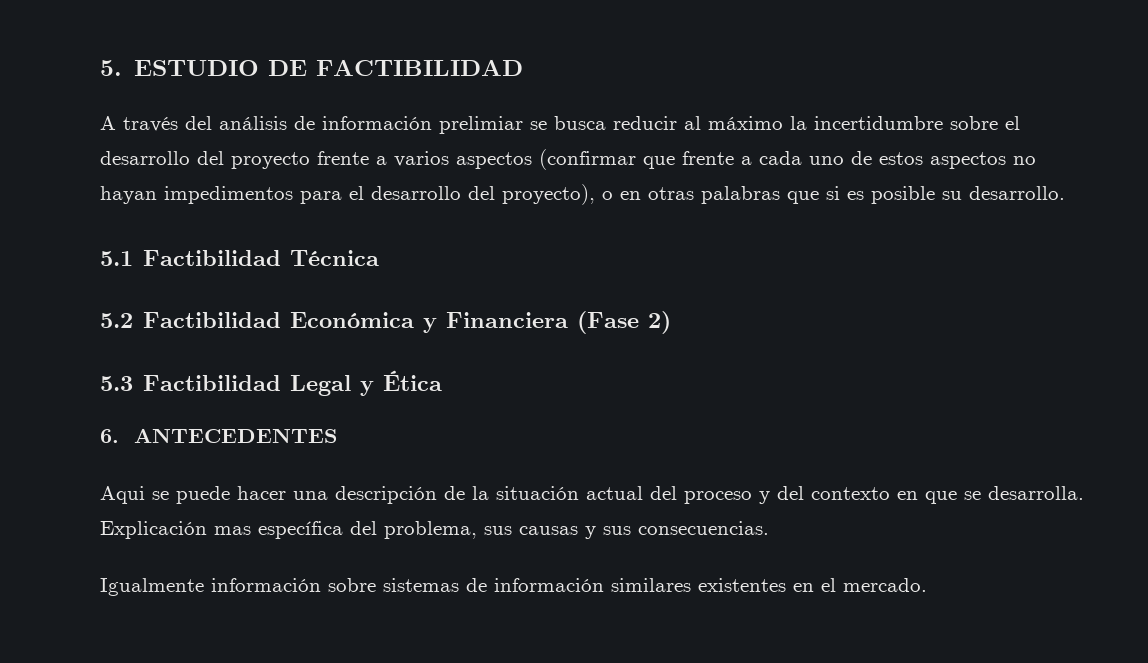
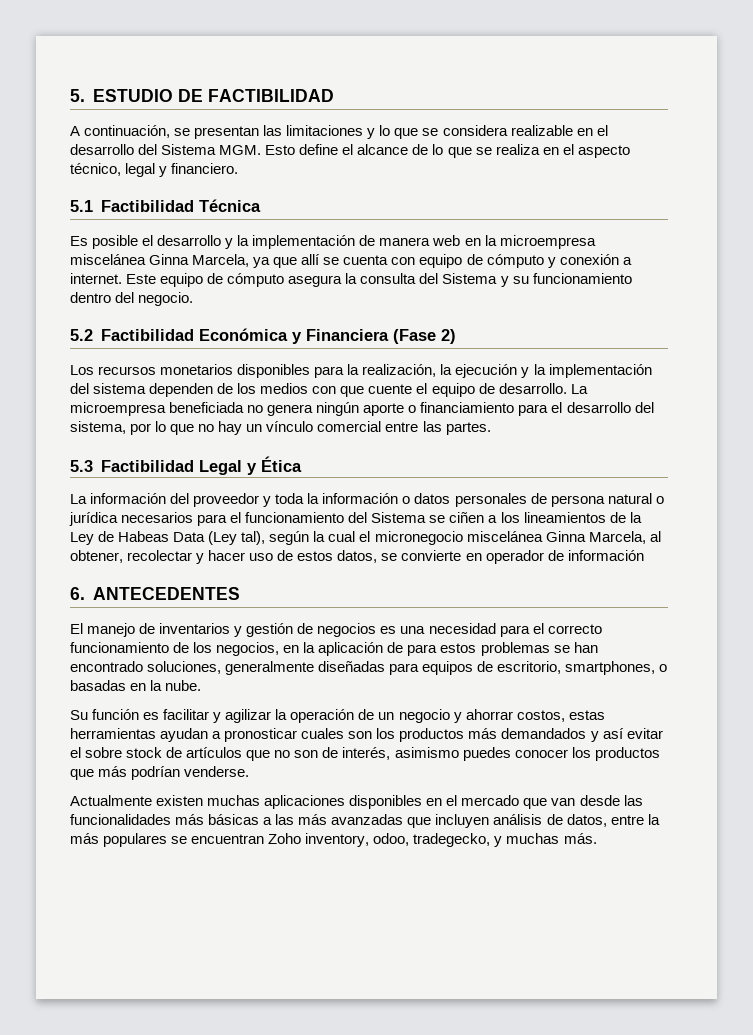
- A través del análisis de información prelimiar se busca reducir al máximo la incertidumbre sobre el desarrollo del proyecto frente a varios aspectos (confirmar que frente a cada uno de estos aspectos no hayan impedimentos para el desarrollo del proyecto), o en otras palabras que si es posible su desarrollo.
+ A continuación, se presentan las limitaciones y lo que se considera realizable en el desarrollo del Sistema MGM. Esto define el alcance de lo que se realiza en el aspecto técnico, legal y financiero.
  5.1 Factibilidad Técnica
+ Es posible el desarrollo y la implementación de manera web en la microempresa miscelánea Ginna Marcela, ya que allí se cuenta con equipo de cómputo y conexión a internet. Este equipo de cómputo asegura la consulta del Sistema y su funcionamiento dentro del negocio.
+ Los recursos monetarios disponibles para la realización, la ejecución y la implementación del sistema dependen de los medios con que cuente el equipo de desarrollo. La microempresa beneficiada no genera ningún aporte o financiamiento para el desarrollo del sistema, por lo que no hay un vínculo comercial entre las partes.
+ La información del proveedor y toda la información o datos personales de persona natural o jurídica necesarios para el funcionamiento del Sistema se ciñen a los lineamientos de la Ley de Habeas Data (Ley tal), según la cual el micronegocio miscelánea Ginna Marcela, al obtener, recolectar y hacer uso de estos datos, se convierte en operador de información
  6. ANTECEDENTES
- Aqui se puede hacer una descripción de la situación actual del proceso y del contexto en que se desarrolla. Explicación mas específica del problema, sus causas y sus consecuencias.
- Igualmente información sobre sistemas de información similares existentes en el mercado.
+ El manejo de inventarios y gestión de negocios es una necesidad para el correcto funcionamiento de los negocios, en la aplicación de para estos problemas se han encontrado soluciones, generalmente diseñadas para equipos de escritorio, smartphones, o basadas en la nube.
+ Su función es facilitar y agilizar la operación de un negocio y ahorrar costos, estas herramientas ayudan a pronosticar cuales son los productos más demandados y así evitar el sobre stock de artículos que no son de interés, asimismo puedes conocer los productos que más podrían venderse.
+ Actualmente existen muchas aplicaciones disponibles en el mercado que van desde las funcionalidades más básicas a las más avanzadas que incluyen análisis de datos, entre la más populares se encuentran Zoho inventory, odoo, tradegecko, y muchas más.

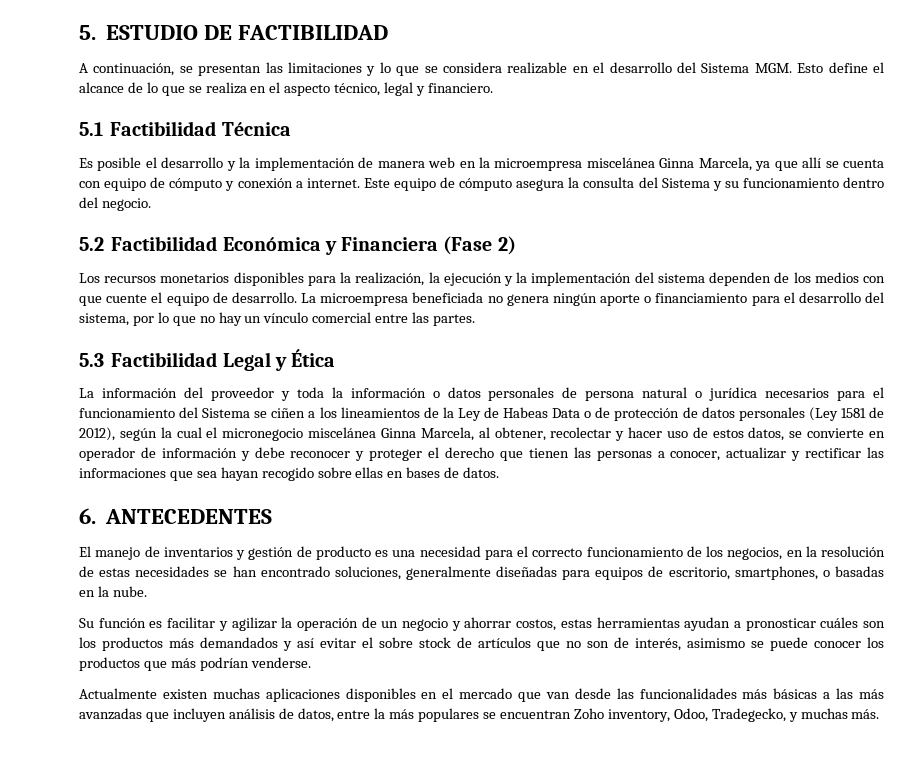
- La información del proveedor y toda la información o datos personales de persona natural o jurídica necesarios para el funcionamiento del Sistema se ciñen a los lineamientos de la Ley de Habeas Data (Ley tal), según la cual el micronegocio miscelánea Ginna Marcela, al obtener, recolectar y hacer uso de estos datos, se convierte en operador de información
+ La información del proveedor y toda la información o datos personales de persona natural o jurídica necesarios para el funcionamiento del Sistema se ciñen a los lineamientos de la Ley de Habeas Data o de protección de datos personales (Ley 1581 de 2012), según la cual el micronegocio miscelánea Ginna Marcela, al obtener, recolectar y hacer uso de estos datos, se convierte en operador de información y debe reconocer y proteger el derecho que tienen las personas a conocer, actualizar y rectificar las informaciones que sea hayan recogido sobre ellas en bases de datos.
- El manejo de inventarios y gestión de negocios es una necesidad para el correcto funcionamiento de los negocios, en la aplicación de para estos problemas se han encontrado soluciones, generalmente diseñadas para equipos de escritorio, smartphones, o basadas en la nube.
+ El manejo de inventarios y gestión de producto es una necesidad para el correcto funcionamiento de los negocios, en la resolución de estas necesidades se han encontrado soluciones, generalmente diseñadas para equipos de escritorio, smartphones, o basadas en la nube.
- Su función es facilitar y agilizar la operación de un negocio y ahorrar costos, estas herramientas ayudan a pronosticar cuales son los productos más demandados y así evitar el sobre stock de artículos que no son de interés, asimismo puedes conocer los productos que más podrían venderse.
+ Su función es facilitar y agilizar la operación de un negocio y ahorrar costos, estas herramientas ayudan a pronosticar cuáles son los productos más demandados y así evitar el sobre stock de artículos que no son de interés, asimismo se puede conocer los productos que más podrían venderse.
- Actualmente existen muchas aplicaciones disponibles en el mercado que van desde las funcionalidades más básicas a las más avanzadas que incluyen análisis de datos, entre la más populares se encuentran Zoho inventory, odoo, tradegecko, y muchas más.
+ Actualmente existen muchas aplicaciones disponibles en el mercado que van desde las funcionalidades más básicas a las más avanzadas que incluyen análisis de datos, entre la más populares se encuentran Zoho inventory, Odoo, Tradegecko, y muchas más.

